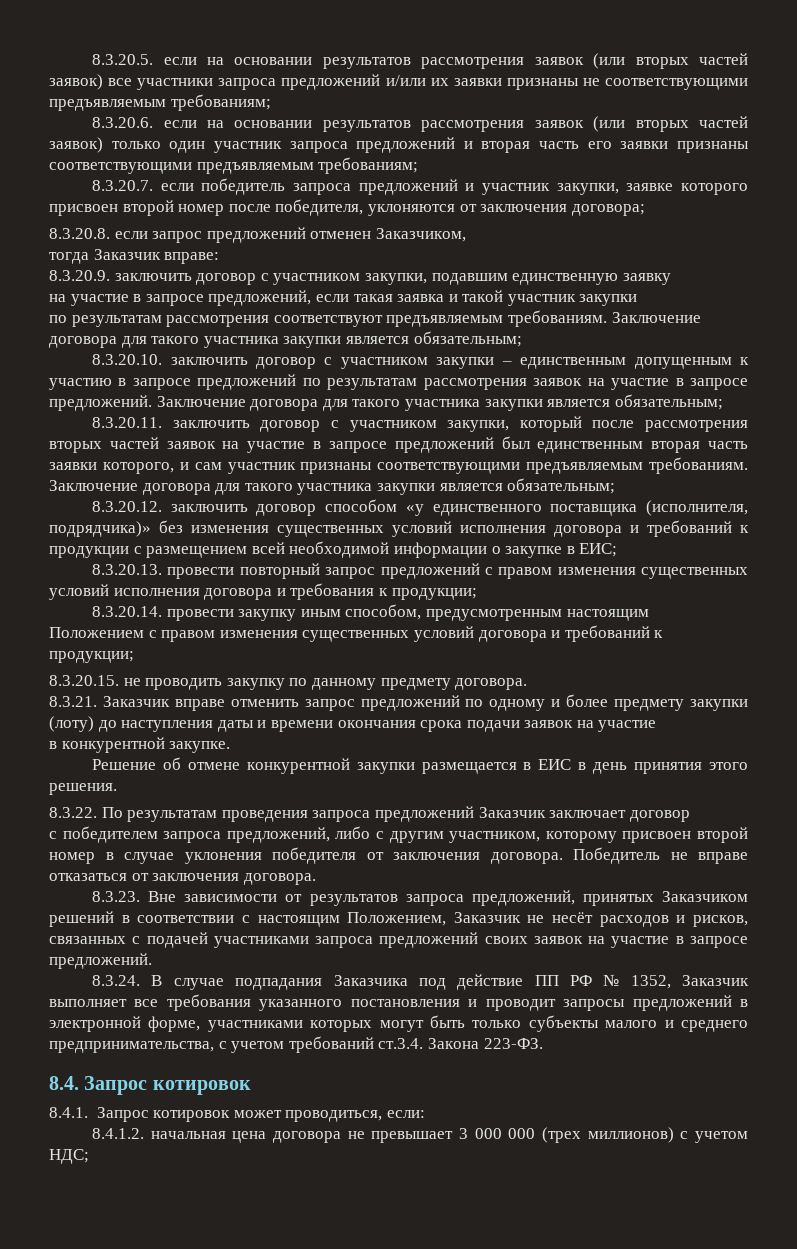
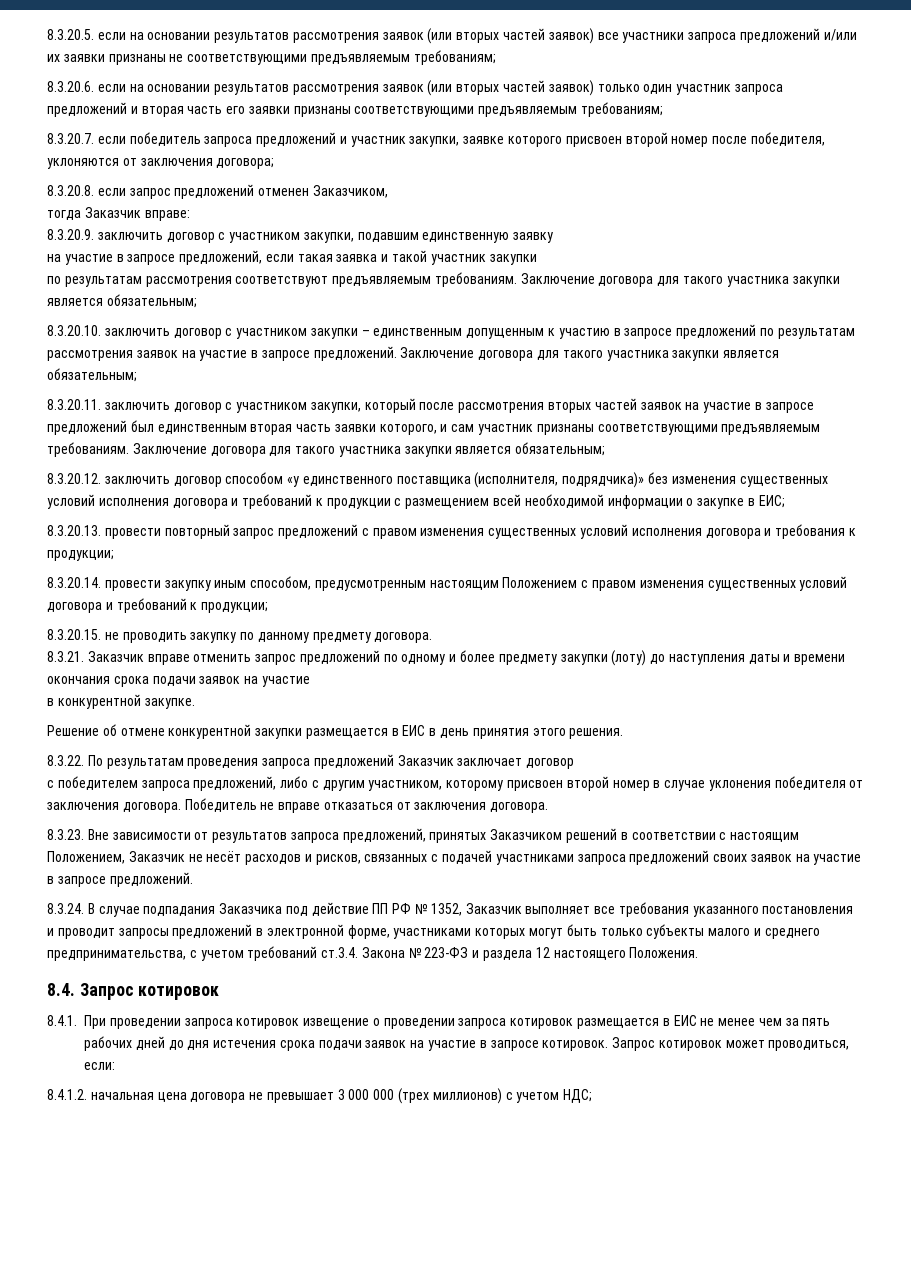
- 8.3.24. В случае подпадания Заказчика под действие ПП РФ № 1352, Заказчик выполняет все требования указанного постановления и проводит запросы предложений в электронной форме, участниками которых могут быть только субъекты малого и среднего предпринимательства, с учетом требований ст.3.4. Закона 223-ФЗ.
+ 8.3.24. В случае подпадания Заказчика под действие ПП РФ № 1352, Заказчик выполняет все требования указанного постановления и проводит запросы предложений в электронной форме, участниками которых могут быть только субъекты малого и среднего предпринимательства, с учетом требований ст.3.4. Закона № 223-ФЗ и раздела 12 настоящего Положения.
  8.4. Запрос котировок
- 8.4.1. Запрос котировок может проводиться, если:
+ 8.4.1. При проведении запроса котировок извещение о проведении запроса котировок размещается в ЕИС не менее чем за пять рабочих дней до дня истечения срока подачи заявок на участие в запросе котировок. Запрос котировок может проводиться, если:

